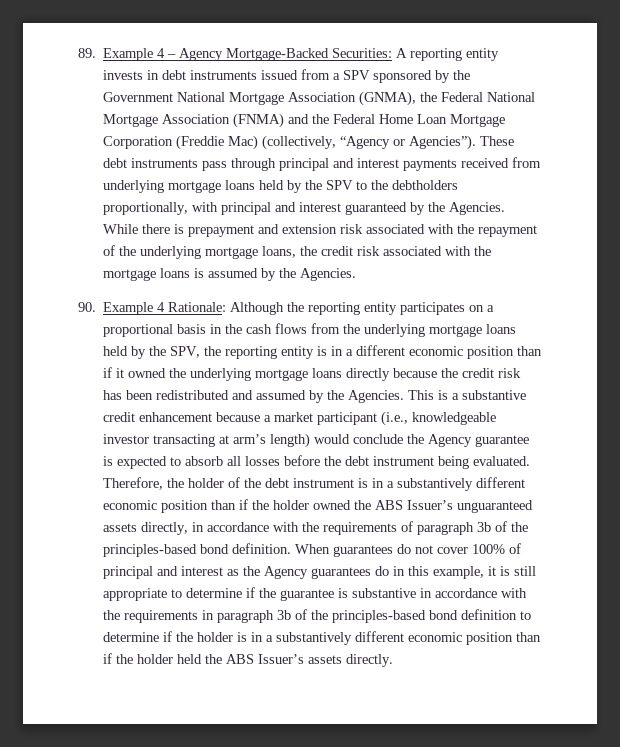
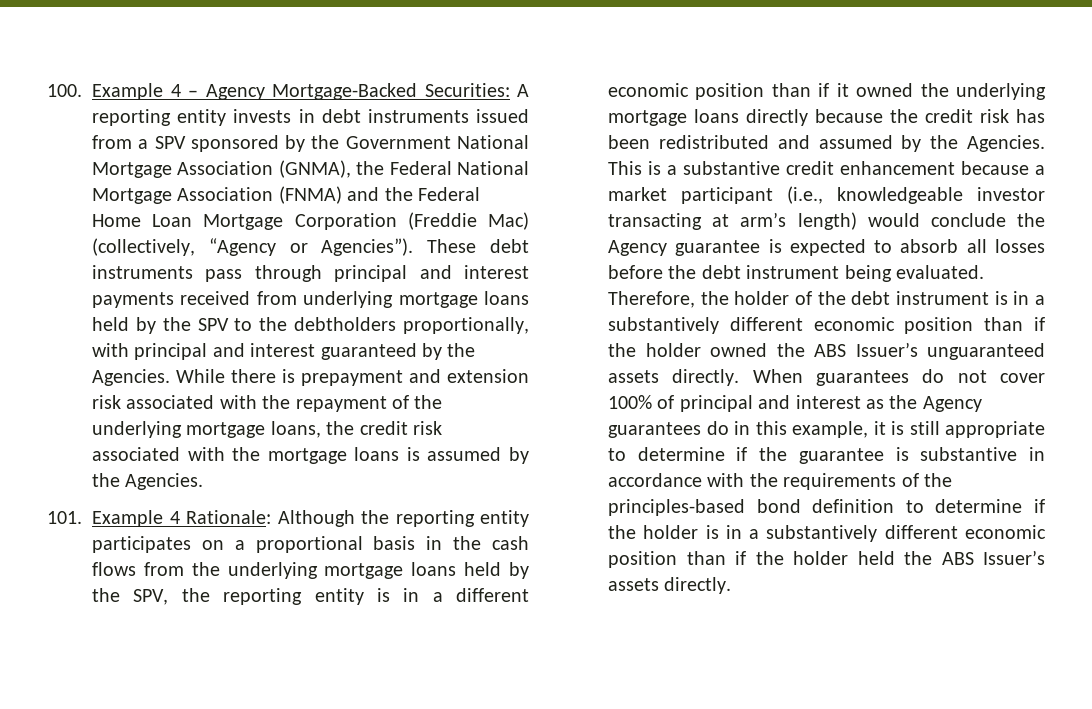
- 89. Example 4 – Agency Mortgage-Backed Securities: A reporting entity invests in debt instruments issued from a SPV sponsored by the Government National Mortgage Association (GNMA), the Federal National Mortgage Association (FNMA) and the Federal Home Loan Mortgage Corporation (Freddie Mac) (collectively, “Agency or Agencies”).
+ 100. Example 4 – Agency Mortgage-Backed Securities: A reporting entity invests in debt instruments issued from a SPV sponsored by the Government National Mortgage Association (GNMA), the Federal National Mortgage Association (FNMA) and the Federal Home Loan Mortgage Corporation (Freddie Mac) (collectively, “Agency or Agencies”).
- 90. Example 4 Rationale: Although the reporting entity participates on a proportional basis in the cash flows from the underlying mortgage loans held by the SPV, the reporting entity is in a different economic position than if it owned the underlying mortgage loans directly because the credit risk has been redistributed and assumed by the Agencies.
+ 101. Example 4 Rationale: Although the reporting entity participates on a proportional basis in the cash flows from the underlying mortgage loans held by the SPV, the reporting entity is in a different economic position than if it owned the underlying mortgage loans directly because the credit risk has been redistributed and assumed by the Agencies.
- Therefore, the holder of the debt instrument is in a substantively different economic position than if the holder owned the ABS Issuer’s unguaranteed assets directly, in accordance with the requirements of paragraph 3b of the principles-based bond definition.
+ Therefore, the holder of the debt instrument is in a substantively different economic position than if the holder owned the ABS Issuer’s unguaranteed assets directly.
- When guarantees do not cover 100% of principal and interest as the Agency guarantees do in this example, it is still appropriate to determine if the guarantee is substantive in accordance with the requirements in paragraph 3b of the principles-based bond definition to determine if the holder is in a substantively different economic position than if the holder held the ABS Issuer’s assets directly.
+ When guarantees do not cover 100% of principal and interest as the Agency guarantees do in this example, it is still appropriate to determine if the guarantee is substantive in accordance with the requirements of the principles-based bond definition to determine if the holder is in a substantively different economic position than if the holder held the ABS Issuer’s assets directly.

